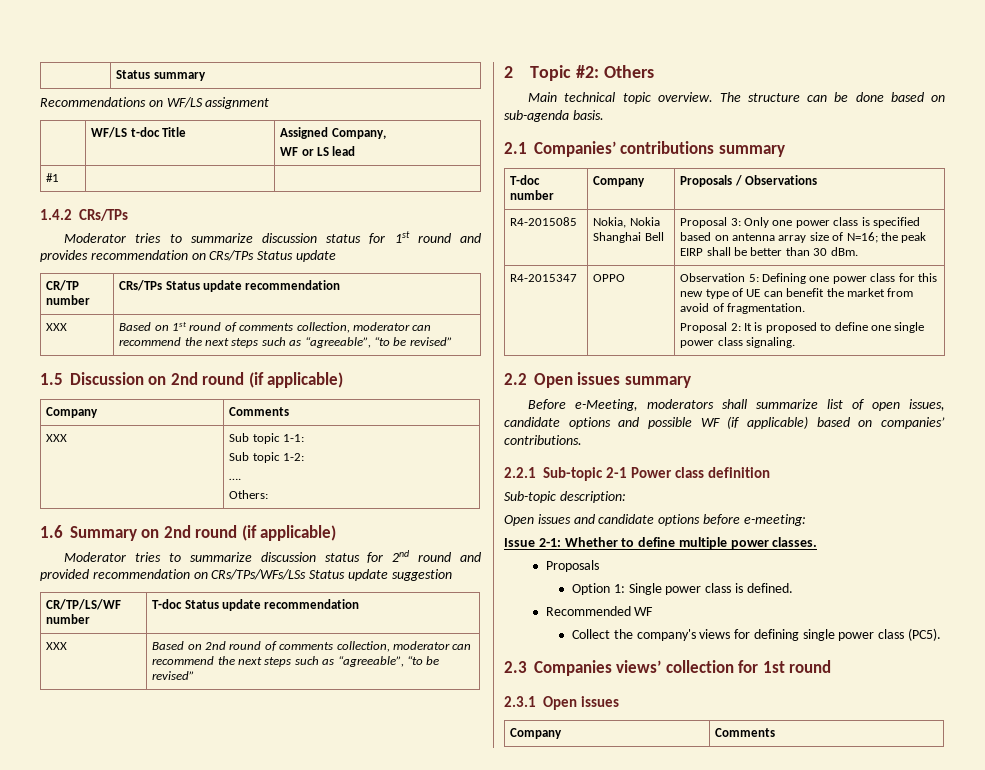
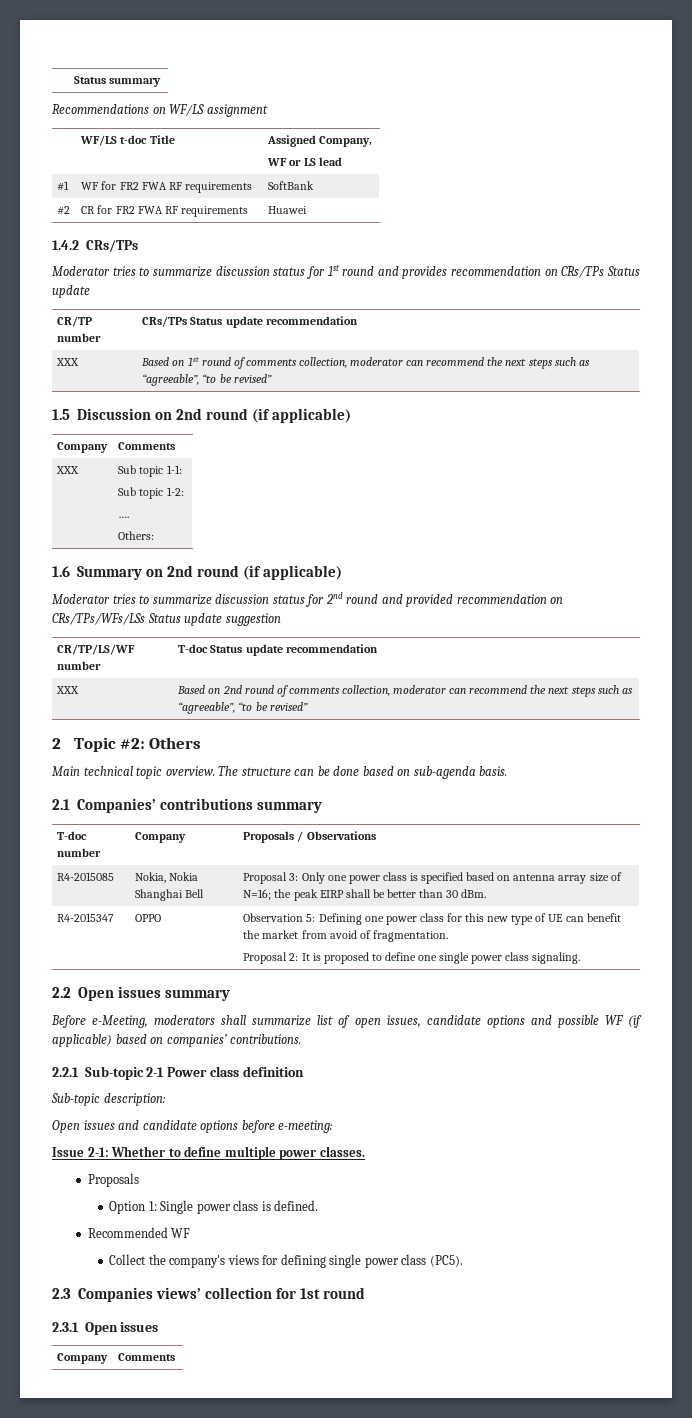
- #1 | |
+ #1 | WF for FR2 FWA RF requirements | SoftBank
+ #2 | CR for FR2 FWA RF requirements | Huawei

